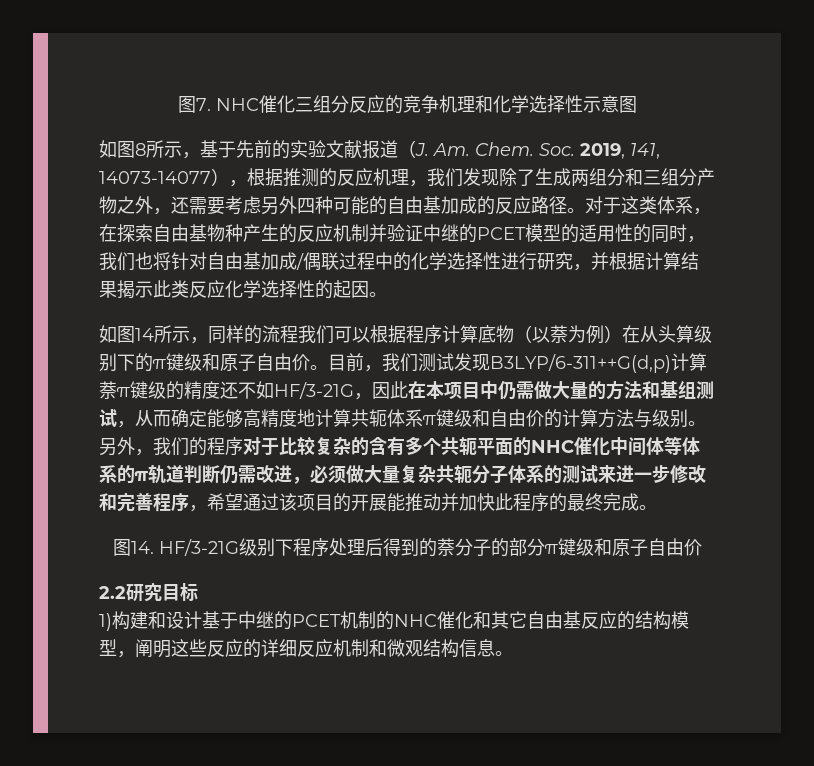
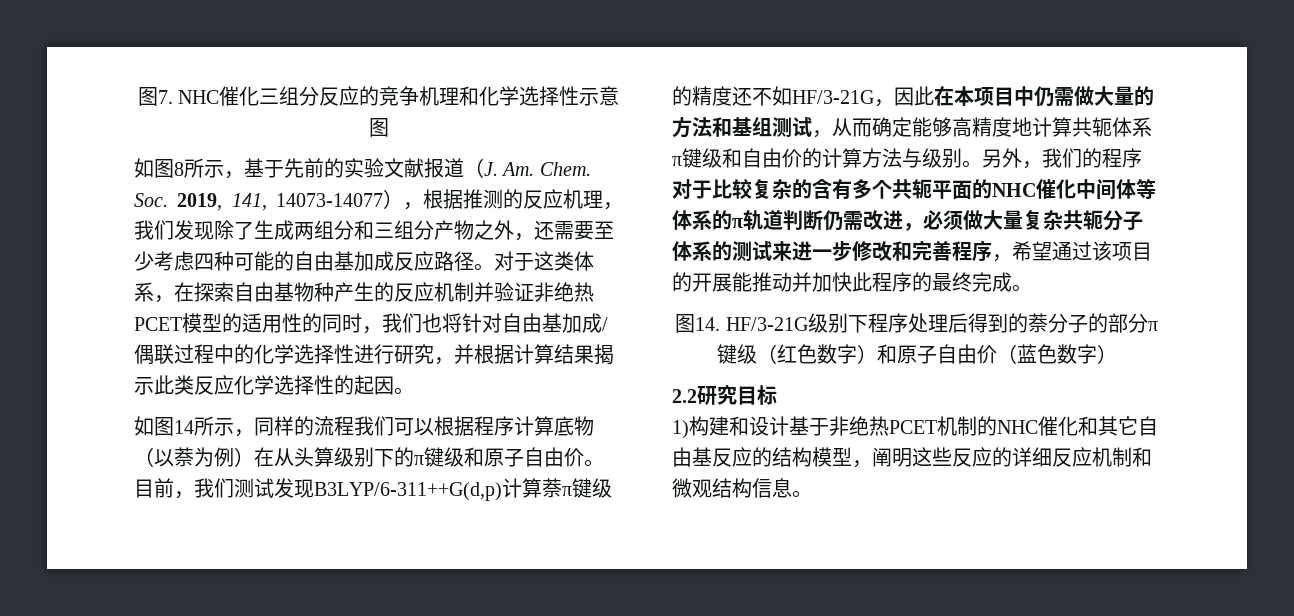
- Soc. 2019, 141, 14073-14077），根据推测的反应机理，我们发现除了生成两组分和三组分产物之外，还需要考虑另外四种可能的自由基加成的反应路径。
+ Soc. 2019, 141, 14073-14077），根据推测的反应机理，我们发现除了生成两组分和三组分产物之外，还需要至少考虑四种可能的自由基加成反应路径。
- 对于这类体系，在探索自由基物种产生的反应机制并验证中继的PCET模型的适用性的同时，我们也将针对自由基加成/偶联过程中的化学选择性进行研究，并根据计算结果揭示此类反应化学选择性的起因。
+ 对于这类体系，在探索自由基物种产生的反应机制并验证非绝热PCET模型的适用性的同时，我们也将针对自由基加成/偶联过程中的化学选择性进行研究，并根据计算结果揭示此类反应化学选择性的起因。
- 图14. HF/3-21G级别下程序处理后得到的萘分子的部分π键级和原子自由价
+ 图14. HF/3-21G级别下程序处理后得到的萘分子的部分π键级（红色数字）和原子自由价（蓝色数字）
- 1)构建和设计基于中继的PCET机制的NHC催化和其它自由基反应的结构模型，阐明这些反应的详细反应机制和微观结构信息。
+ 1)构建和设计基于非绝热PCET机制的NHC催化和其它自由基反应的结构模型，阐明这些反应的详细反应机制和微观结构信息。

